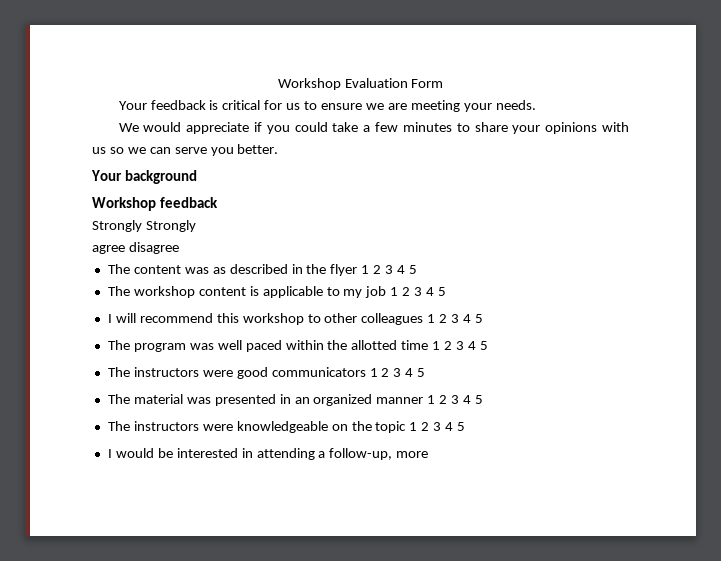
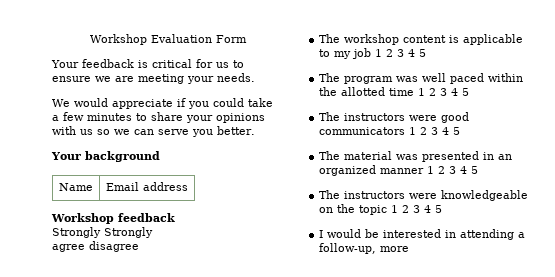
+ Name | Email address
- The content was as described in the flyer 1 2 3 4 5
- I will recommend this workshop to other colleagues 1 2 3 4 5

